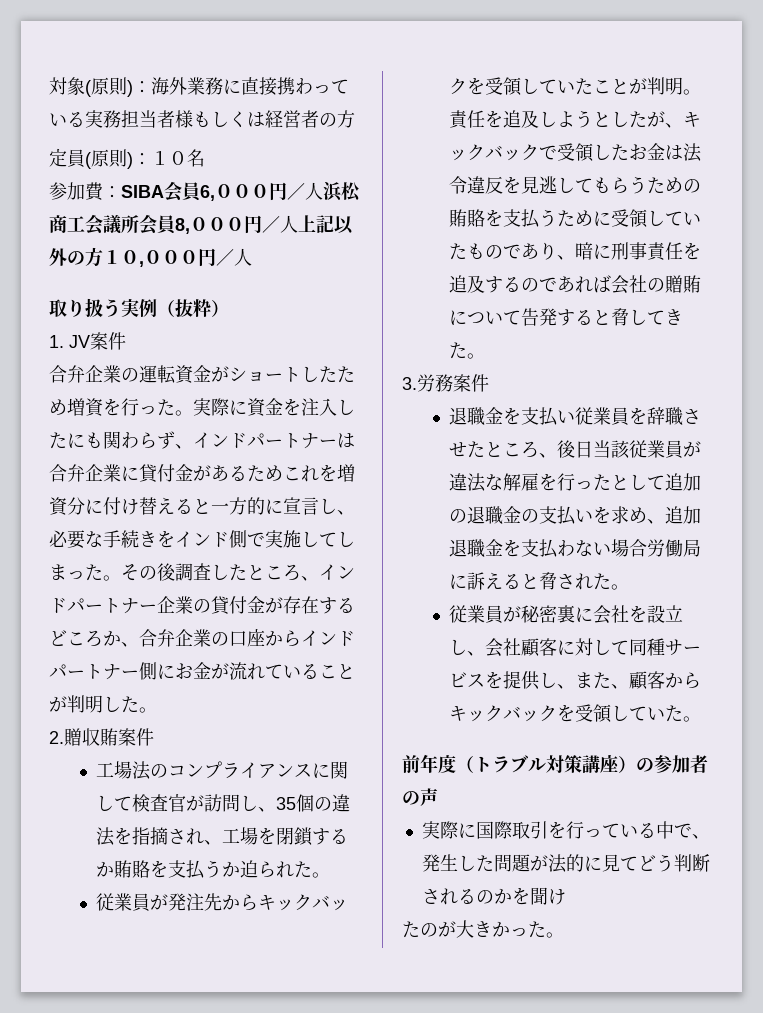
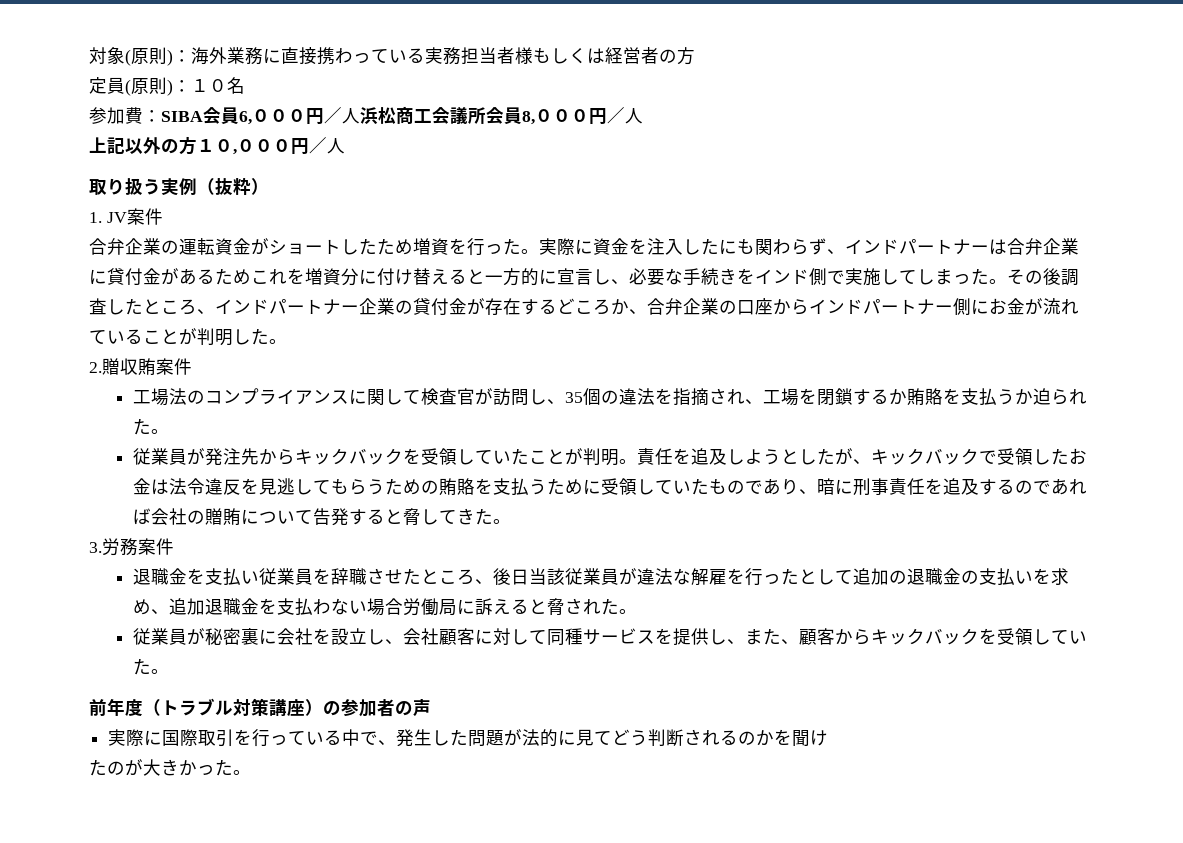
- 参加費：SIBA会員6,０００円／人浜松商工会議所会員8,０００円／人上記以外の方１０,０００円／人
+ 参加費：SIBA会員6,０００円／人浜松商工会議所会員8,０００円／人
+ 上記以外の方１０,０００円／人

